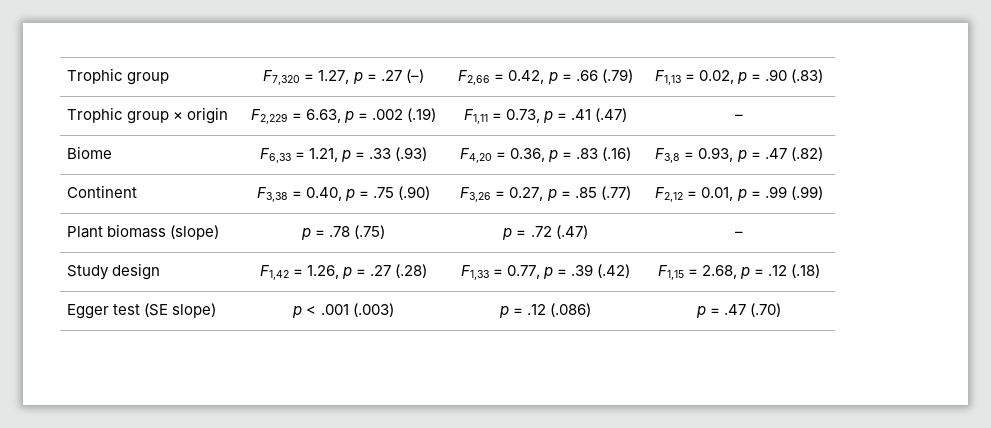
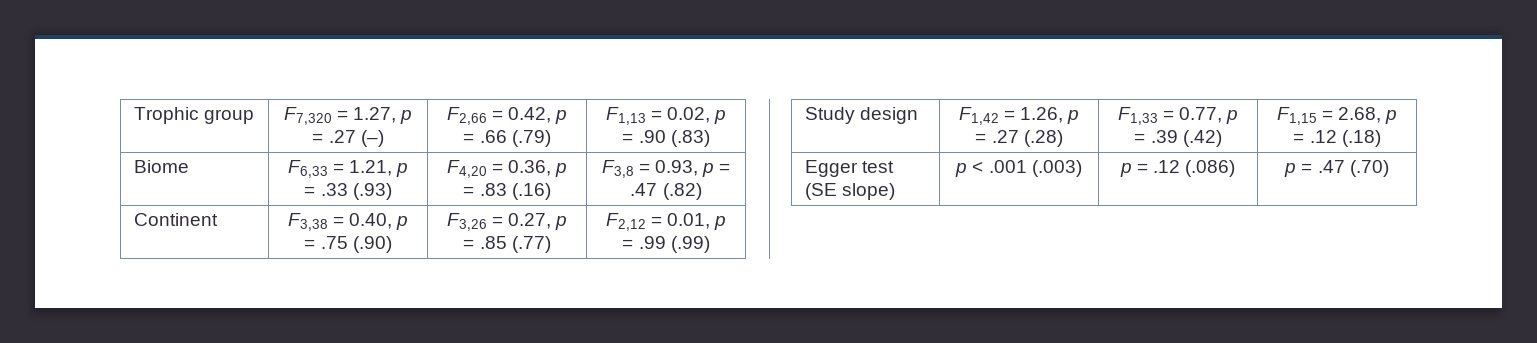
- Trophic group × origin | F2,229 = 6.63, p = .002 (.19) | F1,11 = 0.73, p = .41 (.47) | –
- Plant biomass (slope) | p = .78 (.75) | p = .72 (.47) | –

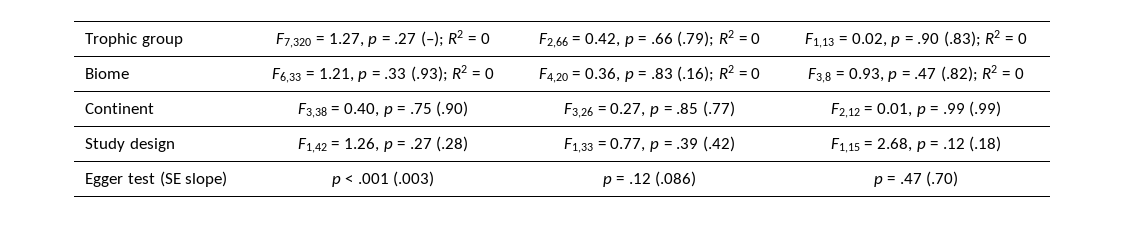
- Trophic group | F7,320 = 1.27, p = .27 (–) | F2,66 = 0.42, p = .66 (.79) | F1,13 = 0.02, p = .90 (.83)
+ Trophic group | F7,320 = 1.27, p = .27 (–); R2 = 0 | F2,66 = 0.42, p = .66 (.79); R2 = 0 | F1,13 = 0.02, p = .90 (.83); R2 = 0
- Biome | F6,33 = 1.21, p = .33 (.93) | F4,20 = 0.36, p = .83 (.16) | F3,8 = 0.93, p = .47 (.82)
+ Biome | F6,33 = 1.21, p = .33 (.93); R2 = 0 | F4,20 = 0.36, p = .83 (.16); R2 = 0 | F3,8 = 0.93, p = .47 (.82); R2 = 0

